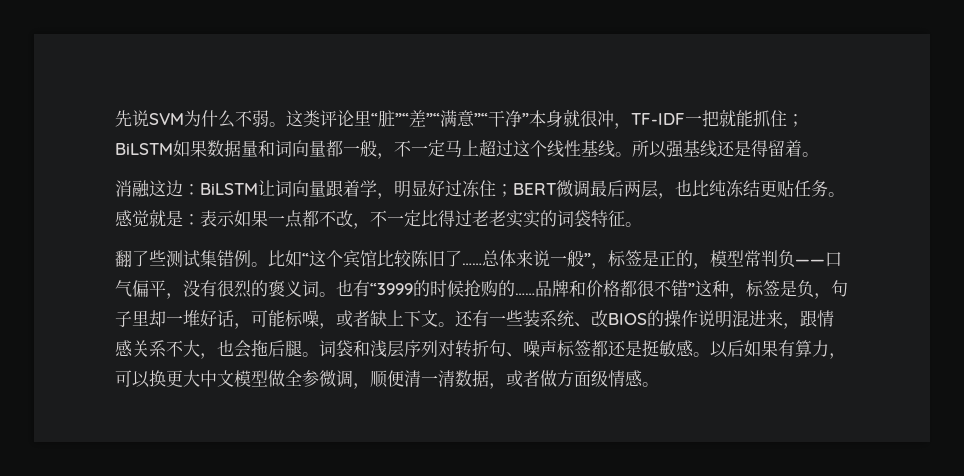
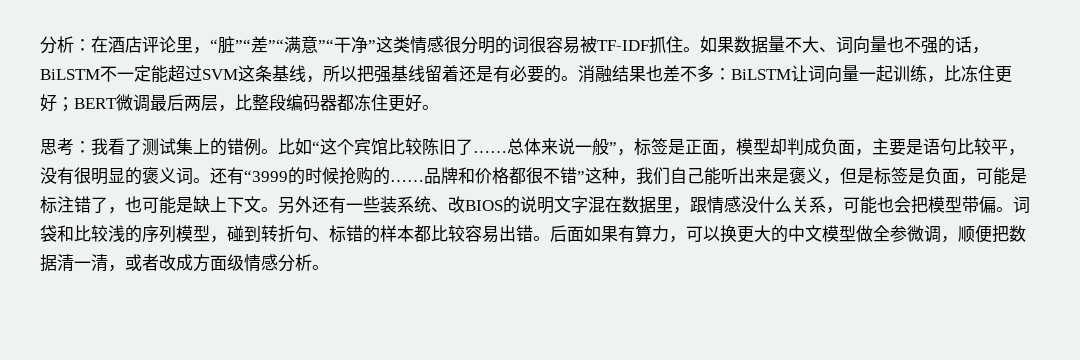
- 先说SVM为什么不弱。这类评论里“脏”“差”“满意”“干净”本身就很冲，TF-IDF一把就能抓住；BiLSTM如果数据量和词向量都一般，不一定马上超过这个线性基线。所以强基线还是得留着。
- 消融这边：BiLSTM让词向量跟着学，明显好过冻住；BERT微调最后两层，也比纯冻结更贴任务。感觉就是：表示如果一点都不改，不一定比得过老老实实的词袋特征。
- 翻了些测试集错例。
+ 分析：在酒店评论里，“脏”“差”“满意”“干净”这类情感很分明的词很容易被TF-IDF抓住。如果数据量不大、词向量也不强的话，BiLSTM不一定能超过SVM这条基线，所以把强基线留着还是有必要的。消融结果也差不多：BiLSTM让词向量一起训练，比冻住更好；BERT微调最后两层，比整段编码器都冻住更好。
+ 思考：我看了测试集上的错例。
- 总体来说一般”，标签是正的，模型常判负——口气偏平，没有很烈的褒义词。
+ 总体来说一般”，标签是正面，模型却判成负面，主要是语句比较平，没有很明显的褒义词。
- 也有“3999的时候抢购的……
+ 还有“3999的时候抢购的……
- 品牌和价格都很不错”这种，标签是负，句子里却一堆好话，可能标噪，或者缺上下文。
+ 品牌和价格都很不错”这种，我们自己能听出来是褒义，但是标签是负面，可能是标注错了，也可能是缺上下文。
- 还有一些装系统、改BIOS的操作说明混进来，跟情感关系不大，也会拖后腿。词袋和浅层序列对转折句、噪声标签都还是挺敏感。以后如果有算力，可以换更大中文模型做全参微调，顺便清一清数据，或者做方面级情感。
+ 另外还有一些装系统、改BIOS的说明文字混在数据里，跟情感没什么关系，可能也会把模型带偏。词袋和比较浅的序列模型，碰到转折句、标错的样本都比较容易出错。后面如果有算力，可以换更大的中文模型做全参微调，顺便把数据清一清，或者改成方面级情感分析。

